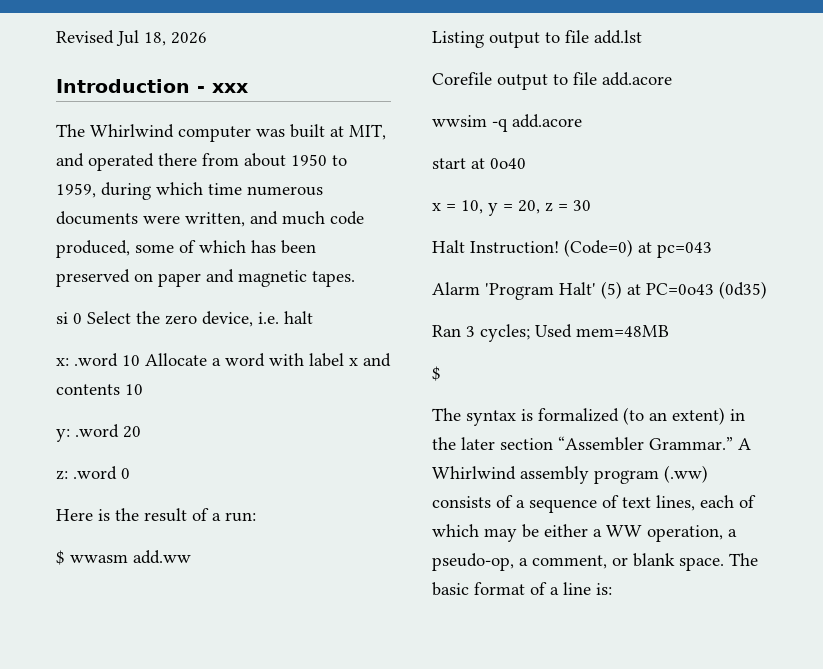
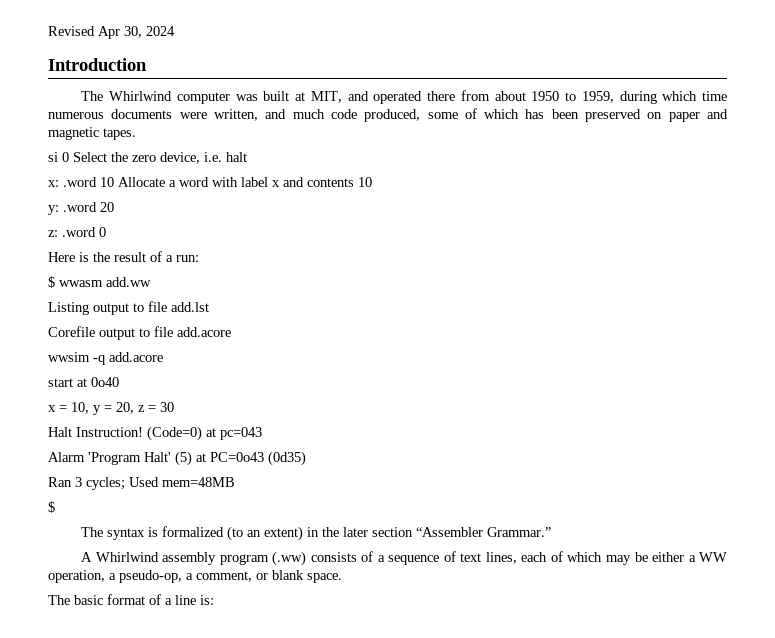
- Revised Jul 18, 2026
+ Revised Apr 30, 2024
- Introduction - xxx
+ Introduction
- The syntax is formalized (to an extent) in the later section “Assembler Grammar.” A Whirlwind assembly program (.ww) consists of a sequence of text lines, each of which may be either a WW operation, a pseudo-op, a comment, or blank space. The basic format of a line is:
+ The syntax is formalized (to an extent) in the later section “Assembler Grammar.”
+ A Whirlwind assembly program (.ww) consists of a sequence of text lines, each of which may be either a WW operation, a pseudo-op, a comment, or blank space.
+ The basic format of a line is:

